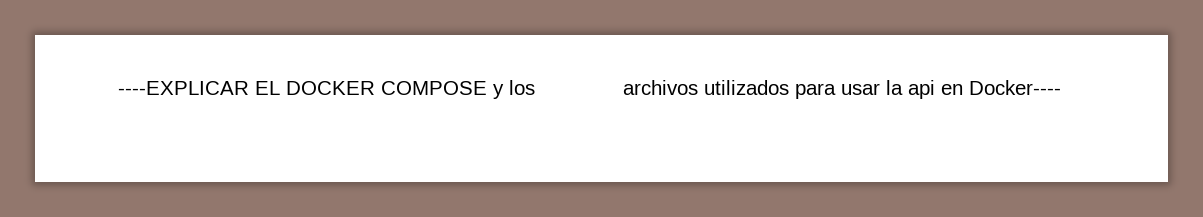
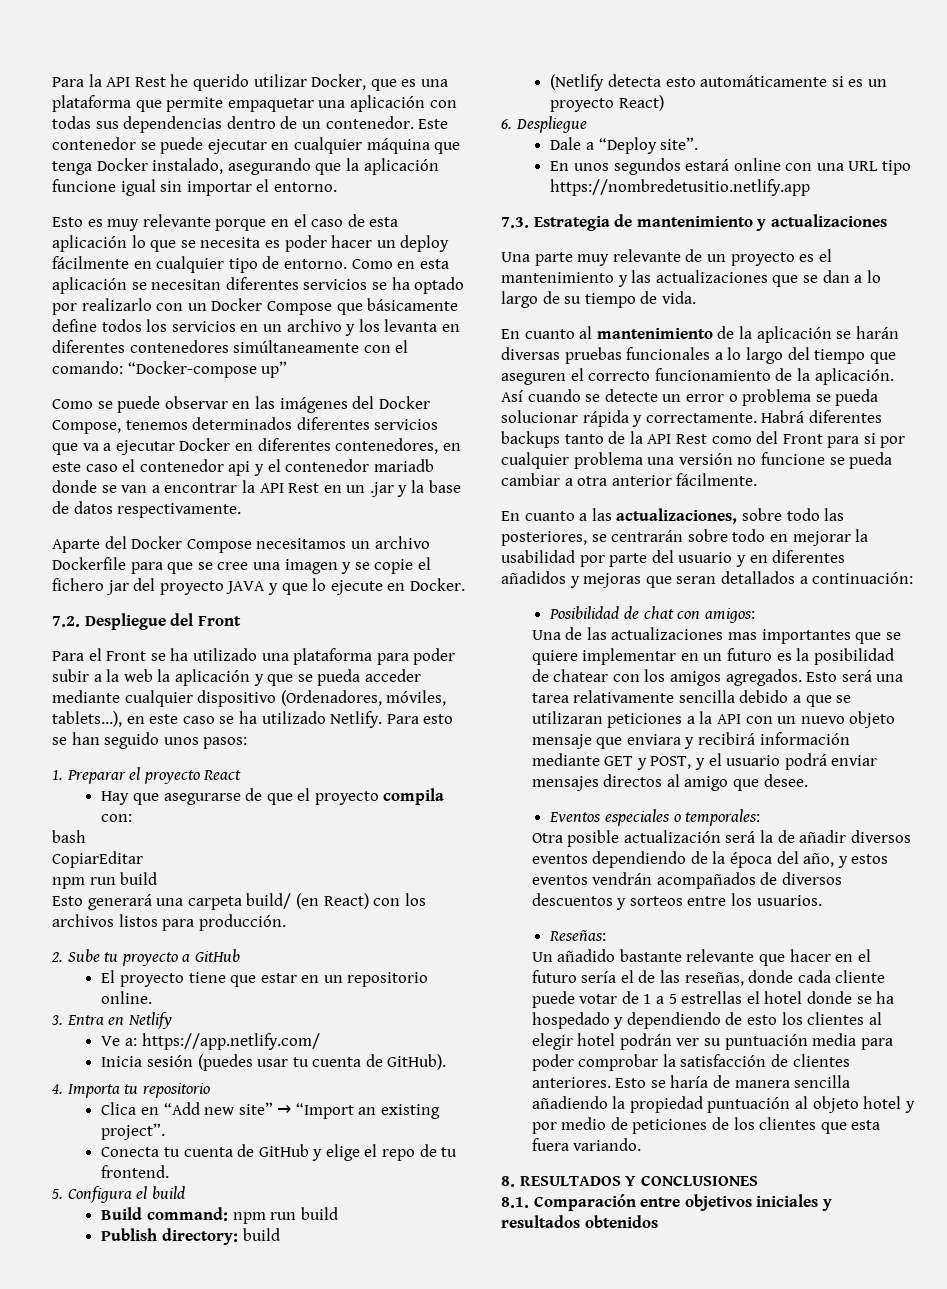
- ----EXPLICAR EL DOCKER COMPOSE y los archivos utilizados para usar la api en Docker----
+ Para la API Rest he querido utilizar Docker, que es una plataforma que permite empaquetar una aplicación con todas sus dependencias dentro de un contenedor. Este contenedor se puede ejecutar en cualquier máquina que tenga Docker instalado, asegurando que la aplicación funcione igual sin importar el entorno.
+ Esto es muy relevante porque en el caso de esta aplicación lo que se necesita es poder hacer un deploy fácilmente en cualquier tipo de entorno. Como en esta aplicación se necesitan diferentes servicios se ha optado por realizarlo con un Docker Compose que básicamente define todos los servicios en un archivo y los levanta en diferentes contenedores simúltaneamente con el comando: “Docker-compose up”
+ Como se puede observar en las imágenes del Docker Compose, tenemos determinados diferentes servicios que va a ejecutar Docker en diferentes contenedores, en este caso el contenedor api y el contenedor mariadb donde se van a encontrar la API Rest en un .jar y la base de datos respectivamente.
+ Aparte del Docker Compose necesitamos un archivo Dockerfile para que se cree una imagen y se copie el fichero jar del proyecto JAVA y que lo ejecute en Docker.
+ 7.2. Despliegue del Front
+ Para el Front se ha utilizado una plataforma para poder subir a la web la aplicación y que se pueda acceder mediante cualquier dispositivo (Ordenadores, móviles, tablets…), en este caso se ha utilizado Netlify. Para esto se han seguido unos pasos:
+ 1. Preparar el proyecto React
+ Hay que asegurarse de que el proyecto compila con:
+ bash
+ CopiarEditar
+ npm run build
+ Esto generará una carpeta build/ (en React) con los archivos listos para producción.
+ 2. Sube tu proyecto a GitHub
+ El proyecto tiene que estar en un repositorio online.
+ 3. Entra en Netlify
+ Ve a: https://app.netlify.com/
+ Inicia sesión (puedes usar tu cuenta de GitHub).
+ 4. Importa tu repositorio
+ Clica en “Add new site” → “Import an existing project”.
+ Conecta tu cuenta de GitHub y elige el repo de tu frontend.
+ 5. Configura el build
+ Build command: npm run build
+ Publish directory: build
+ (Netlify detecta esto automáticamente si es un proyecto React)
+ 6. Despliegue
+ Dale a “Deploy site”.
+ En unos segundos estará online con una URL tipo https://nombredetusitio.netlify.app
+ 7.3. Estrategia de mantenimiento y actualizaciones
+ Una parte muy relevante de un proyecto es el mantenimiento y las actualizaciones que se dan a lo largo de su tiempo de vida.
+ En cuanto al mantenimiento de la aplicación se harán diversas pruebas funcionales a lo largo del tiempo que aseguren el correcto funcionamiento de la aplicación. Así cuando se detecte un error o problema se pueda solucionar rápida y correctamente. Habrá diferentes backups tanto de la API Rest como del Front para si por cualquier problema una versión no funcione se pueda cambiar a otra anterior fácilmente.
+ En cuanto a las actualizaciones, sobre todo las posteriores, se centrarán sobre todo en mejorar la usabilidad por parte del usuario y en diferentes añadidos y mejoras que seran detallados a continuación:
+ Posibilidad de chat con amigos:
+ Una de las actualizaciones mas importantes que se quiere implementar en un futuro es la posibilidad de chatear con los amigos agregados. Esto será una tarea relativamente sencilla debido a que se utilizaran peticiones a la API con un nuevo objeto mensaje que enviara y recibirá información mediante GET y POST, y el usuario podrá enviar mensajes directos al amigo que desee.
+ Eventos especiales o temporales:
+ Otra posible actualización será la de añadir diversos eventos dependiendo de la época del año, y estos eventos vendrán acompañados de diversos descuentos y sorteos entre los usuarios.
+ Reseñas:
+ Un añadido bastante relevante que hacer en el futuro sería el de las reseñas, donde cada cliente puede votar de 1 a 5 estrellas el hotel donde se ha hospedado y dependiendo de esto los clientes al elegir hotel podrán ver su puntuación media para poder comprobar la satisfacción de clientes anteriores. Esto se haría de manera sencilla añadiendo la propiedad puntuación al objeto hotel y por medio de peticiones de los clientes que esta fuera variando.
+ 8. RESULTADOS Y CONCLUSIONES
+ 8.1. Comparación entre objetivos iniciales y resultados obtenidos

